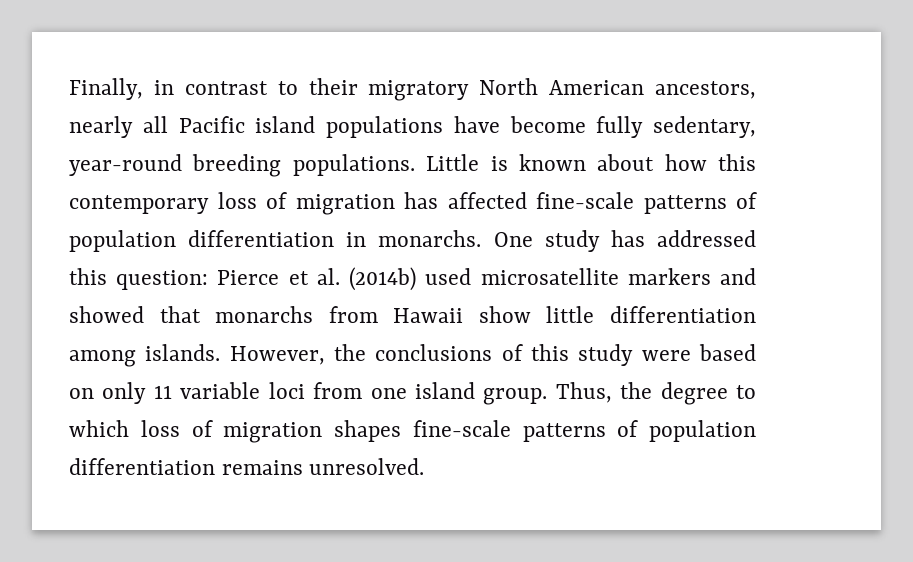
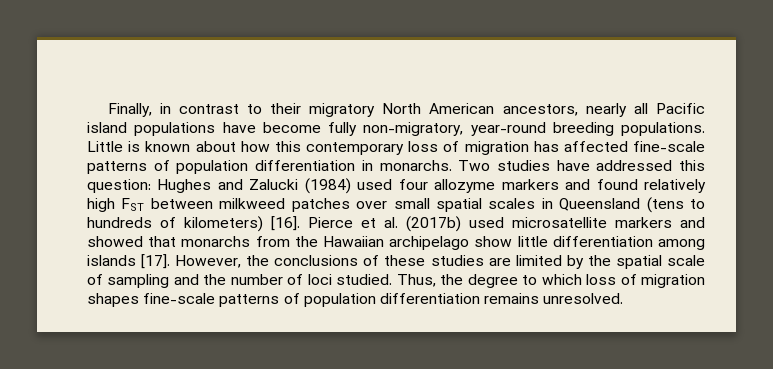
- Finally, in contrast to their migratory North American ancestors, nearly all Pacific island populations have become fully sedentary, year-round breeding populations.
+ Finally, in contrast to their migratory North American ancestors, nearly all Pacific island populations have become fully non-migratory, year-round breeding populations.
- One study has addressed this question: Pierce et al. (2014b) used microsatellite markers and showed that monarchs from Hawaii show little differentiation among islands.
+ Two studies have addressed this question: Hughes and Zalucki (1984) used four allozyme markers and found relatively high FST between milkweed patches over small spatial scales in Queensland (tens to hundreds of kilometers) [16]. Pierce et al. (2017b) used microsatellite markers and showed that monarchs from the Hawaiian archipelago show little differentiation among islands [17].
- However, the conclusions of this study were based on only 11 variable loci from one island group.
+ However, the conclusions of these studies are limited by the spatial scale of sampling and the number of loci studied.

